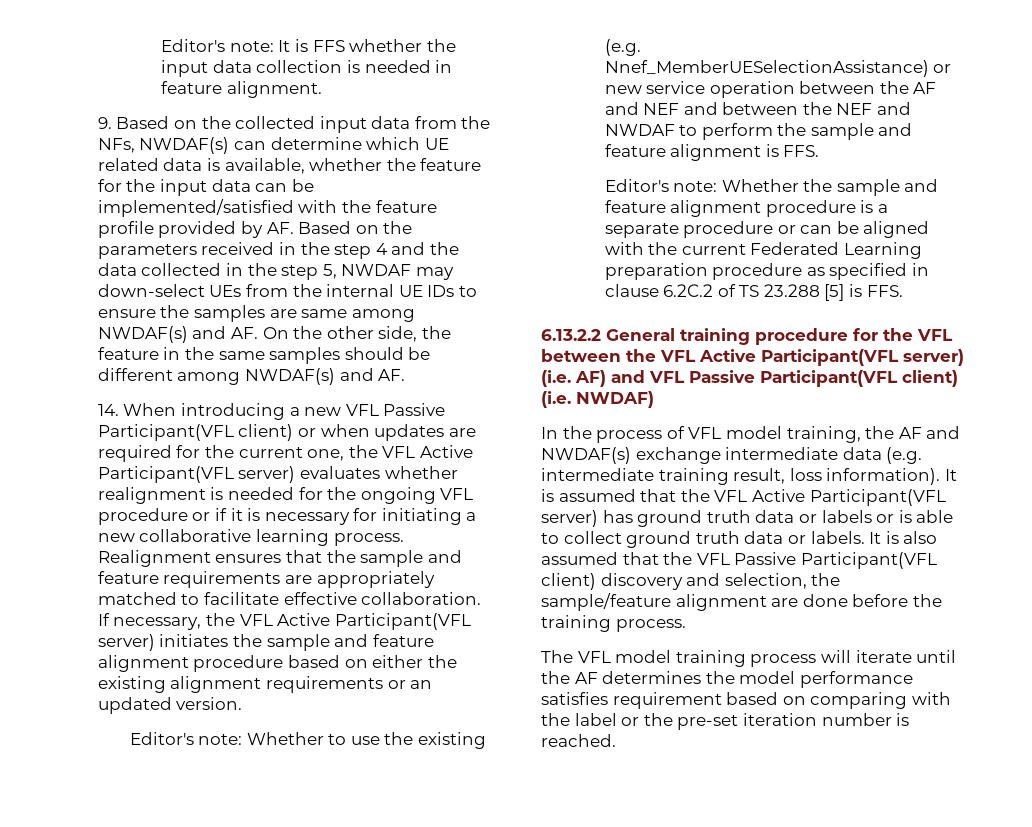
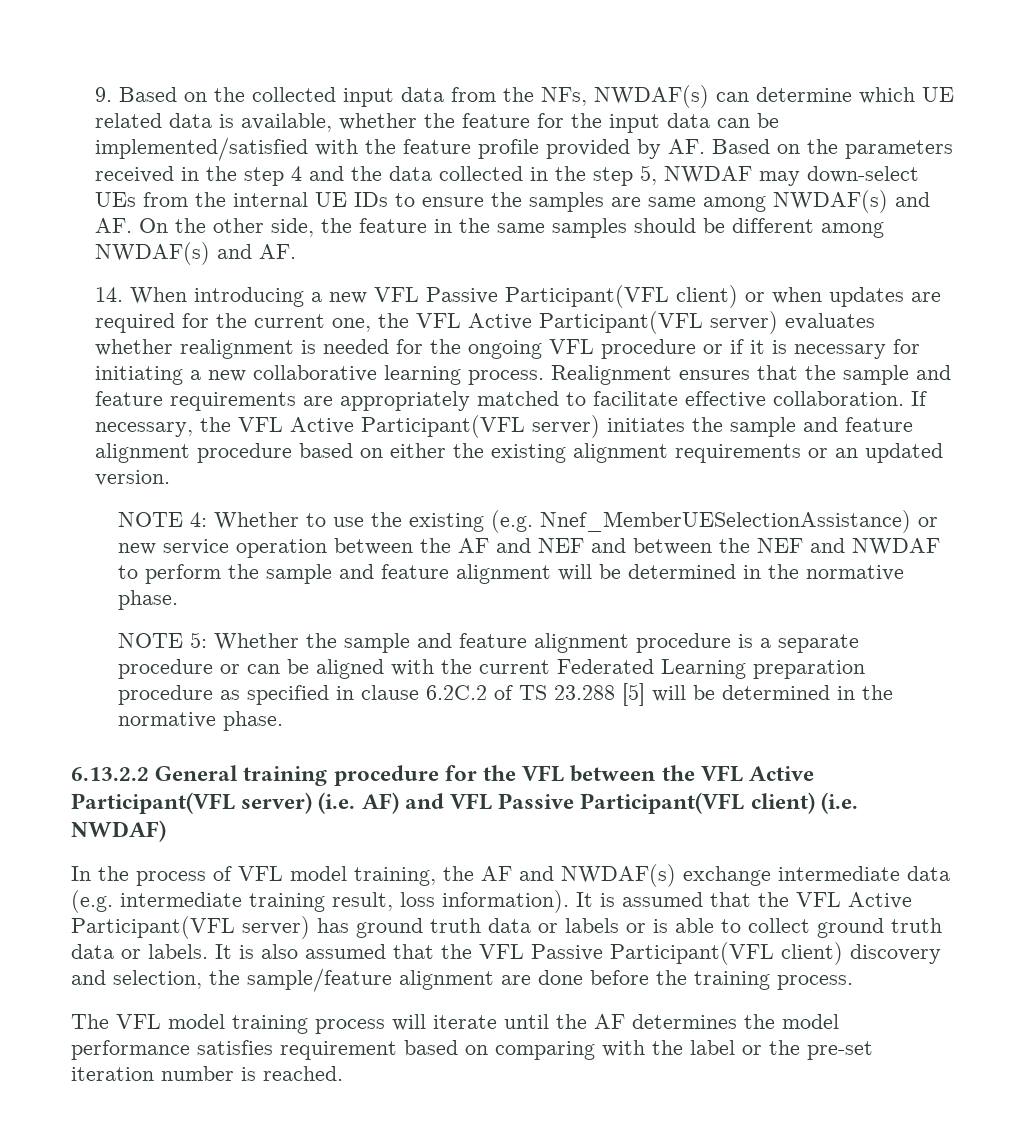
- Editor's note: It is FFS whether the input data collection is needed in feature alignment.
- Editor's note: Whether to use the existing (e.g. Nnef_MemberUESelectionAssistance) or new service operation between the AF and NEF and between the NEF and NWDAF to perform the sample and feature alignment is FFS.
- Editor's note: Whether the sample and feature alignment procedure is a separate procedure or can be aligned with the current Federated Learning preparation procedure as specified in clause 6.2C.2 of TS 23.288 [5] is FFS.
+ NOTE 4: Whether to use the existing (e.g. Nnef_MemberUESelectionAssistance) or new service operation between the AF and NEF and between the NEF and NWDAF to perform the sample and feature alignment will be determined in the normative phase.
+ NOTE 5: Whether the sample and feature alignment procedure is a separate procedure or can be aligned with the current Federated Learning preparation procedure as specified in clause 6.2C.2 of TS 23.288 [5] will be determined in the normative phase.

